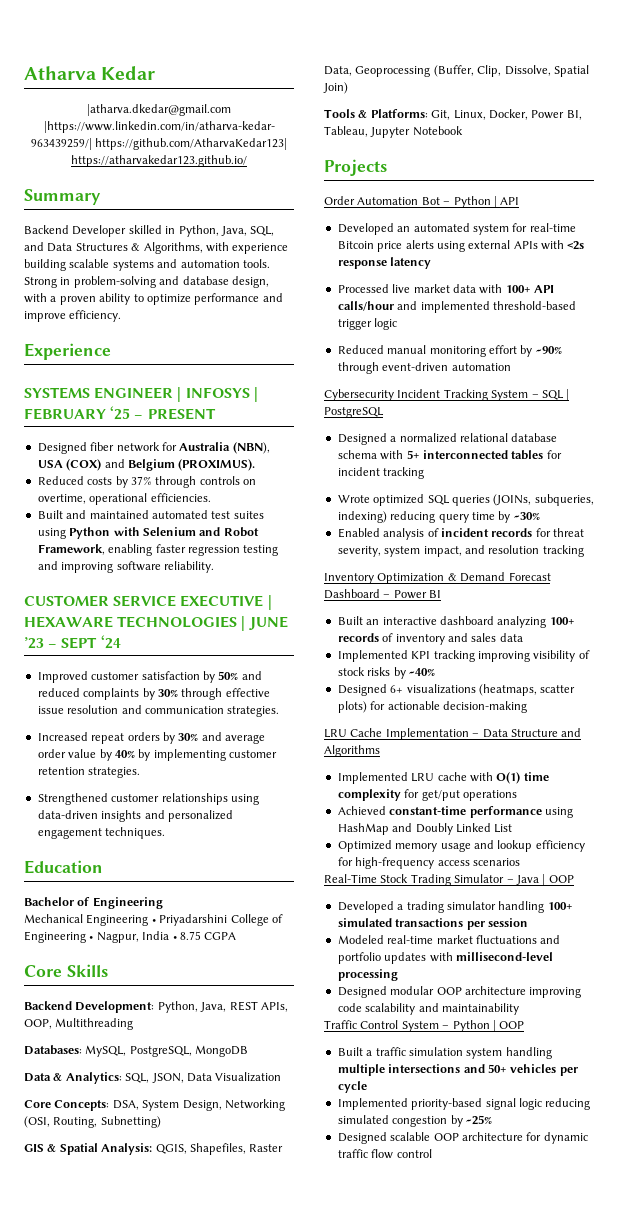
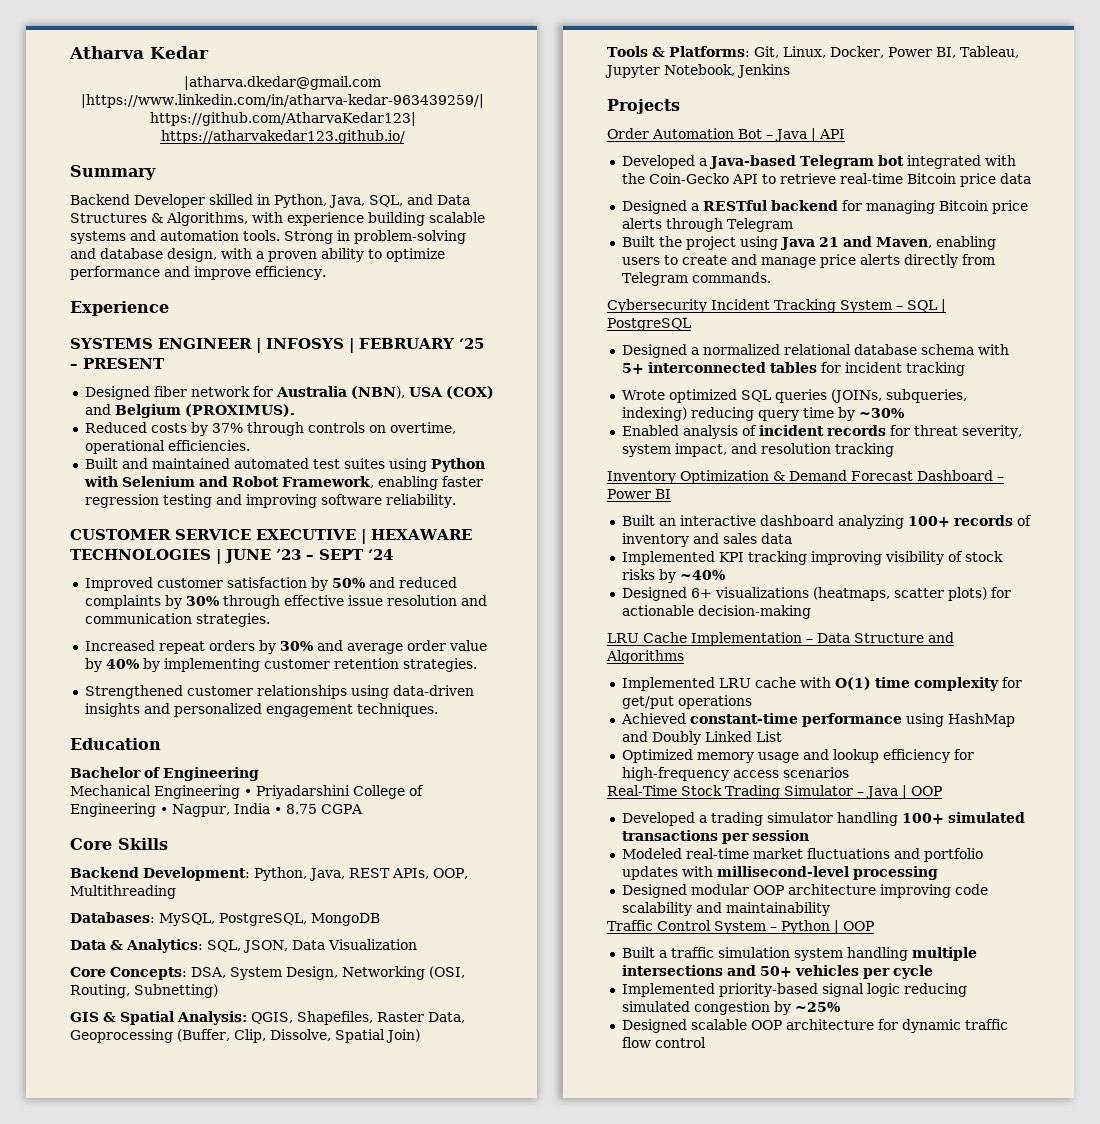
- Tools & Platforms: Git, Linux, Docker, Power BI, Tableau, Jupyter Notebook
+ Tools & Platforms: Git, Linux, Docker, Power BI, Tableau, Jupyter Notebook, Jenkins
- Order Automation Bot – Python | API
+ Order Automation Bot – Java | API
- Developed an automated system for real-time Bitcoin price alerts using external APIs with <2s response latency
- Processed live market data with 100+ API calls/hour and implemented threshold-based trigger logic
- Reduced manual monitoring effort by ~90% through event-driven automation
+ Developed a Java-based Telegram bot integrated with the Coin-Gecko API to retrieve real-time Bitcoin price data
+ Designed a RESTful backend for managing Bitcoin price alerts through Telegram
+ Built the project using Java 21 and Maven, enabling users to create and manage price alerts directly from Telegram commands.

